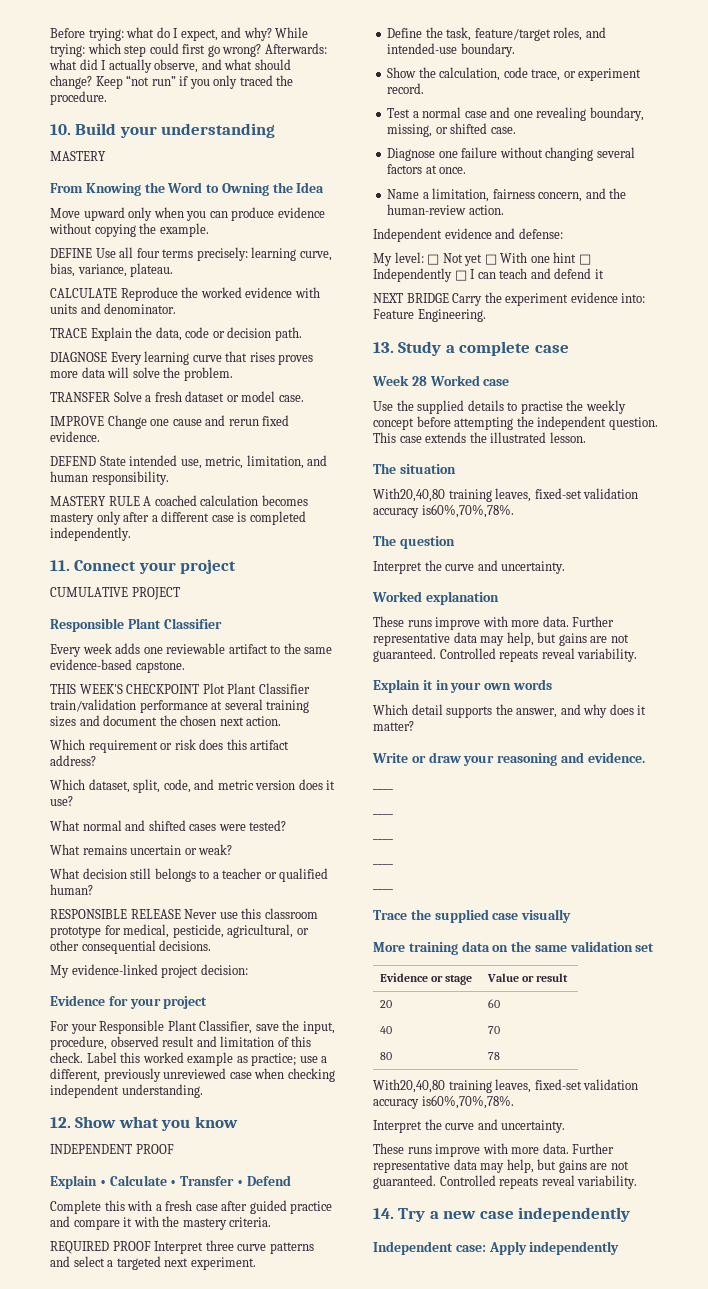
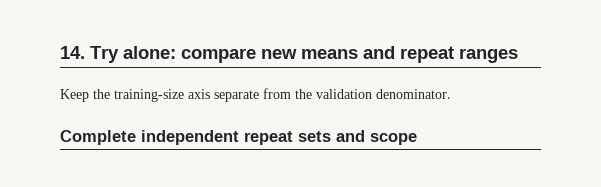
- Before trying: what do I expect, and why? While trying: which step could first go wrong? Afterwards: what did I actually observe, and what should change? Keep “not run” if you only traced the procedure.
- 10. Build your understanding
- MASTERY
- From Knowing the Word to Owning the Idea
- Move upward only when you can produce evidence without copying the example.
- DEFINE Use all four terms precisely: learning curve, bias, variance, plateau.
- CALCULATE Reproduce the worked evidence with units and denominator.
- TRACE Explain the data, code or decision path.
- DIAGNOSE Every learning curve that rises proves more data will solve the problem.
- TRANSFER Solve a fresh dataset or model case.
- IMPROVE Change one cause and rerun fixed evidence.
- DEFEND State intended use, metric, limitation, and human responsibility.
- MASTERY RULE A coached calculation becomes mastery only after a different case is completed independently.
- 11. Connect your project
- CUMULATIVE PROJECT
- Responsible Plant Classifier
- Every week adds one reviewable artifact to the same evidence-based capstone.
- THIS WEEK'S CHECKPOINT Plot Plant Classifier train/validation performance at several training sizes and document the chosen next action.
- Which requirement or risk does this artifact address?
- Which dataset, split, code, and metric version does it use?
- What normal and shifted cases were tested?
- What remains uncertain or weak?
- What decision still belongs to a teacher or qualified human?
- RESPONSIBLE RELEASE Never use this classroom prototype for medical, pesticide, agricultural, or other consequential decisions.
- My evidence-linked project decision:
- Evidence for your project
- For your Responsible Plant Classifier, save the input, procedure, observed result and limitation of this check. Label this worked example as practice; use a different, previously unreviewed case when checking independent understanding.
- 12. Show what you know
- INDEPENDENT PROOF
- Explain • Calculate • Transfer • Defend
- Complete this with a fresh case after guided practice and compare it with the mastery criteria.
- REQUIRED PROOF Interpret three curve patterns and select a targeted next experiment.
- Define the task, feature/target roles, and intended-use boundary.
- Show the calculation, code trace, or experiment record.
- Test a normal case and one revealing boundary, missing, or shifted case.
- Diagnose one failure without changing several factors at once.
- Name a limitation, fairness concern, and the human-review action.
- Independent evidence and defense:
- My level: □ Not yet □ With one hint □ Independently □ I can teach and defend it
- NEXT BRIDGE Carry the experiment evidence into: Feature Engineering.
- 13. Study a complete case
- Week 28 Worked case
- Use the supplied details to practise the weekly concept before attempting the independent question. This case extends the illustrated lesson.
- The situation
- With20,40,80 training leaves, fixed-set validation accuracy is60%,70%,78%.
- The question
- Interpret the curve and uncertainty.
- Worked explanation
- These runs improve with more data. Further representative data may help, but gains are not guaranteed. Controlled repeats reveal variability.
- Explain it in your own words
- Which detail supports the answer, and why does it matter?
- Write or draw your reasoning and evidence.
- ____
- ____
- ____
- ____
- ____
- Trace the supplied case visually
- More training data on the same validation set
- Evidence or stage | Value or result
- 20 | 60
- 40 | 70
- 80 | 78
- With20,40,80 training leaves, fixed-set validation accuracy is60%,70%,78%.
- Interpret the curve and uncertainty.
- These runs improve with more data. Further representative data may help, but gains are not guaranteed. Controlled repeats reveal variability.
- 14. Try a new case independently
- Independent case: Apply independently
+ 14. Try alone: compare new means and repeat ranges
+ Keep the training-size axis separate from the validation denominator.
+ Complete independent repeat sets and scope

